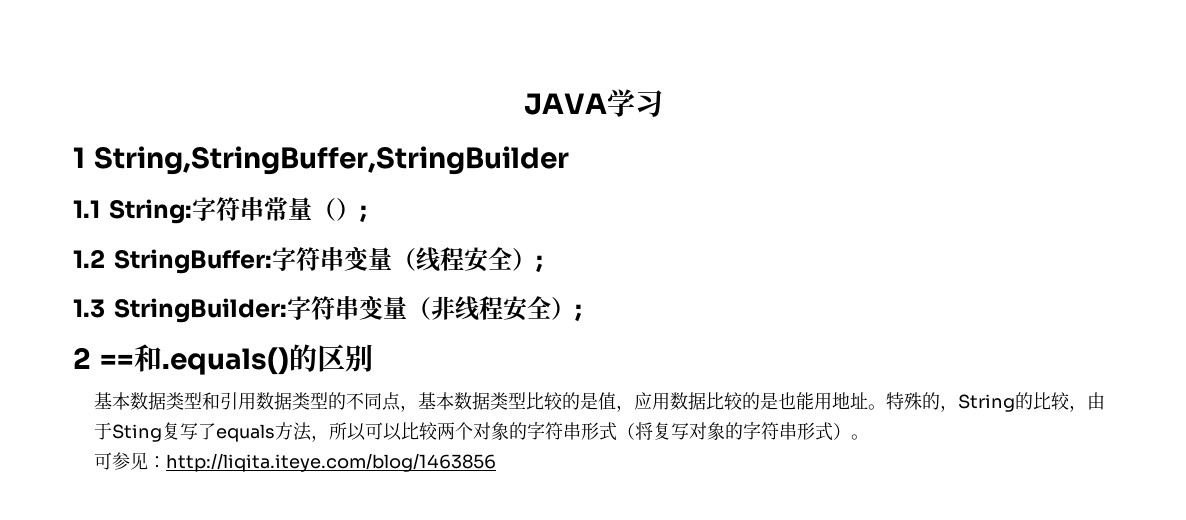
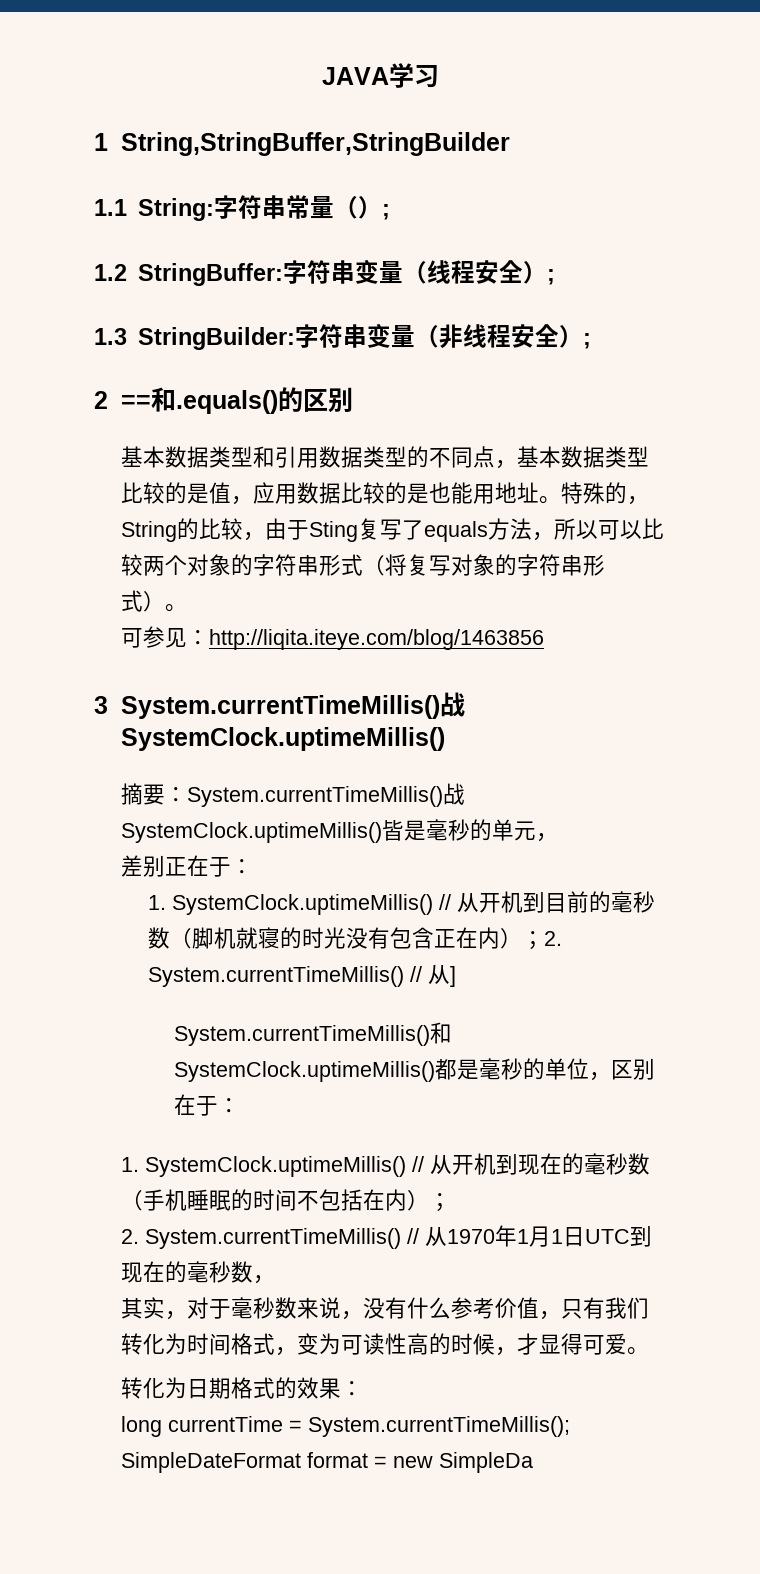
+ 3 System.currentTimeMillis()战SystemClock.uptimeMillis()
+ 摘要：System.currentTimeMillis()战SystemClock.uptimeMillis()皆是毫秒的单元，
+ 差别正在于：
+ 1. SystemClock.uptimeMillis() // 从开机到目前的毫秒数（脚机就寝的时光没有包含正在内）；2. System.currentTimeMillis() // 从]
+ System.currentTimeMillis()和SystemClock.uptimeMillis()都是毫秒的单位，区别在于：
+ 1. SystemClock.uptimeMillis() // 从开机到现在的毫秒数（手机睡眠的时间不包括在内）；
+ 2. System.currentTimeMillis() // 从1970年1月1日UTC到现在的毫秒数，
+ 其实，对于毫秒数来说，没有什么参考价值，只有我们转化为时间格式，变为可读性高的时候，才显得可爱。
+ 转化为日期格式的效果：
+ long currentTime = System.currentTimeMillis(); SimpleDateFormat format = new SimpleDa

